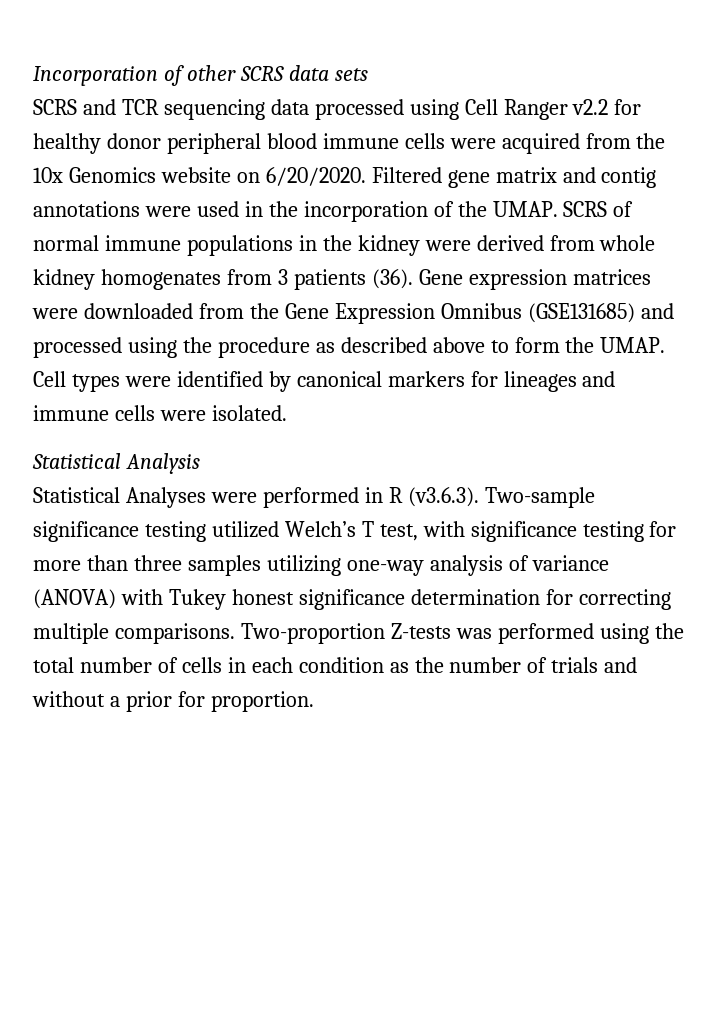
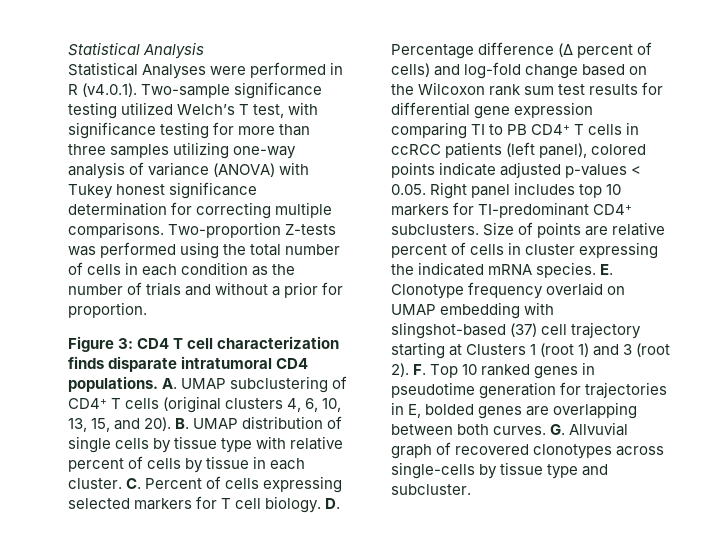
- Incorporation of other SCRS data sets
- SCRS and TCR sequencing data processed using Cell Ranger v2.2 for healthy donor peripheral blood immune cells were acquired from the 10x Genomics website on 6/20/2020. Filtered gene matrix and contig annotations were used in the incorporation of the UMAP. SCRS of normal immune populations in the kidney were derived from whole kidney homogenates from 3 patients (36). Gene expression matrices were downloaded from the Gene Expression Omnibus (GSE131685) and processed using the procedure as described above to form the UMAP. Cell types were identified by canonical markers for lineages and immune cells were isolated.
- Statistical Analyses were performed in R (v3.6.3). Two-sample significance testing utilized Welch’s T test, with significance testing for more than three samples utilizing one-way analysis of variance (ANOVA) with Tukey honest significance determination for correcting multiple comparisons.
+ Statistical Analyses were performed in R (v4.0.1). Two-sample significance testing utilized Welch’s T test, with significance testing for more than three samples utilizing one-way analysis of variance (ANOVA) with Tukey honest significance determination for correcting multiple comparisons.
+ Figure 3: CD4 T cell characterization finds disparate intratumoral CD4 populations. A. UMAP subclustering of CD4+ T cells (original clusters 4, 6, 10, 13, 15, and 20). B. UMAP distribution of single cells by tissue type with relative percent of cells by tissue in each cluster. C. Percent of cells expressing selected markers for T cell biology. D. Percentage difference (∆ percent of cells) and log-fold change based on the Wilcoxon rank sum test results for differential gene expression comparing TI to PB CD4+ T cells in ccRCC patients (left panel), colored points indicate adjusted p-values < 0.05. Right panel includes top 10 markers for TI-predominant CD4+ subclusters. Size of points are relative percent of cells in cluster expressing the indicated mRNA species. E. Clonotype frequency overlaid on UMAP embedding with slingshot-based (37) cell trajectory starting at Clusters 1 (root 1) and 3 (root 2). F. Top 10 ranked genes in pseudotime generation for trajectories in E, bolded genes are overlapping between both curves. G. Allvuvial graph of recovered clonotypes across single-cells by tissue type and subcluster.

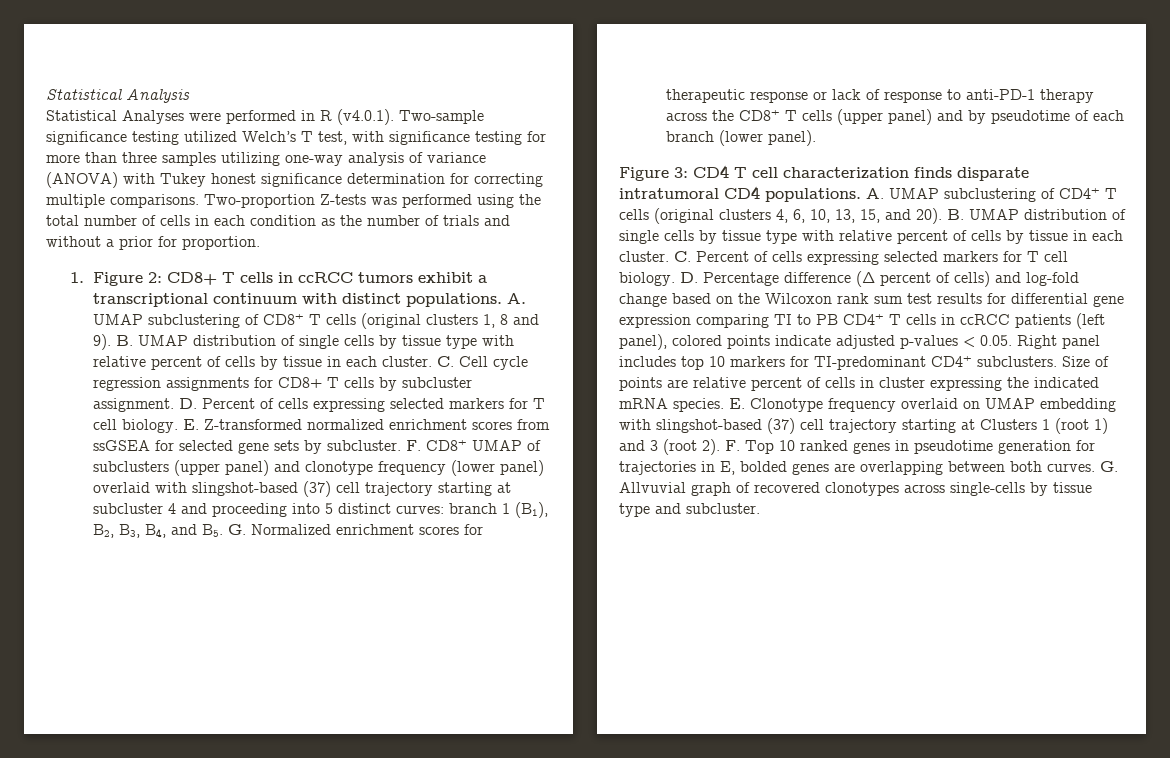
+ 1. Figure 2: CD8+ T cells in ccRCC tumors exhibit a transcriptional continuum with distinct populations. A. UMAP subclustering of CD8+ T cells (original clusters 1, 8 and 9). B. UMAP distribution of single cells by tissue type with relative percent of cells by tissue in each cluster. C. Cell cycle regression assignments for CD8+ T cells by subcluster assignment. D. Percent of cells expressing selected markers for T cell biology. E. Z-transformed normalized enrichment scores from ssGSEA for selected gene sets by subcluster. F. CD8+ UMAP of subclusters (upper panel) and clonotype frequency (lower panel) overlaid with slingshot-based (37) cell trajectory starting at subcluster 4 and proceeding into 5 distinct curves: branch 1 (B1), B2, B3, B4, and B5. G. Normalized enrichment scores for therapeutic response or lack of response to anti-PD-1 therapy across the CD8+ T cells (upper panel) and by pseudotime of each branch (lower panel).

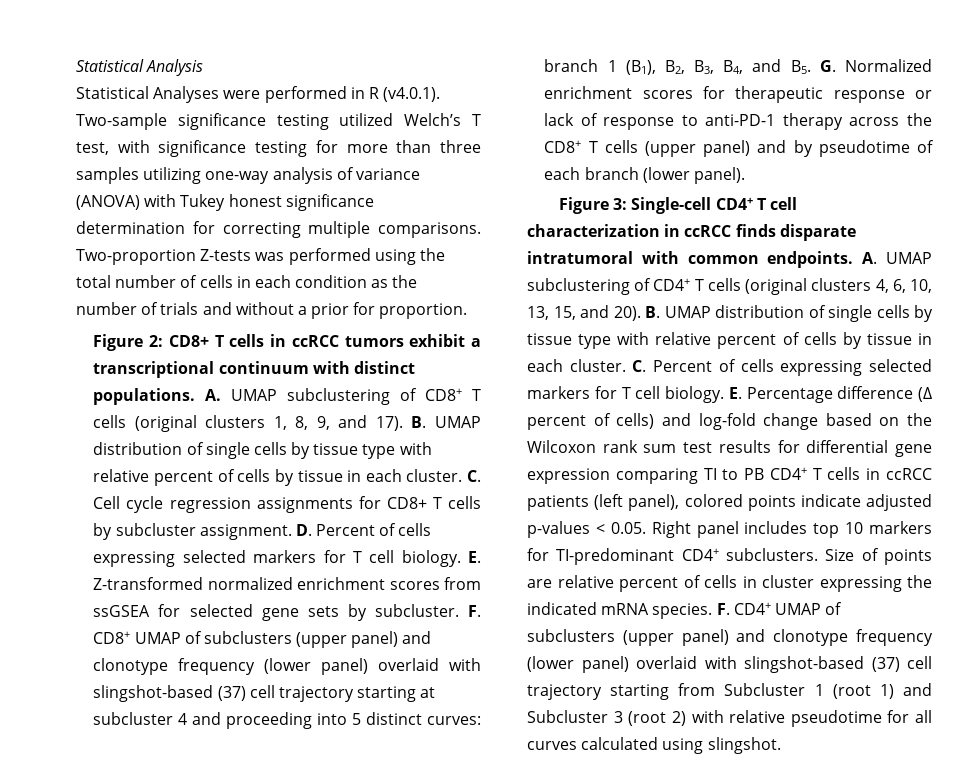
- 1. Figure 2: CD8+ T cells in ccRCC tumors exhibit a transcriptional continuum with distinct populations.
+ Figure 2: CD8+ T cells in ccRCC tumors exhibit a transcriptional continuum with distinct populations.
- A. UMAP subclustering of CD8+ T cells (original clusters 1, 8 and 9).
+ A. UMAP subclustering of CD8+ T cells (original clusters 1, 8, 9, and 17).
- Figure 3: CD4 T cell characterization finds disparate intratumoral CD4 populations.
+ Figure 3: Single-cell CD4+ T cell characterization in ccRCC finds disparate intratumoral with common endpoints.
- D. Percentage difference (∆ percent of cells) and log-fold change based on the Wilcoxon rank sum test results for differential gene expression comparing TI to PB CD4+ T cells in ccRCC patients (left panel), colored points indicate adjusted p-values < 0.05. Right panel includes top 10 markers for TI-predominant CD4+ subclusters.
+ E. Percentage difference (∆ percent of cells) and log-fold change based on the Wilcoxon rank sum test results for differential gene expression comparing TI to PB CD4+ T cells in ccRCC patients (left panel), colored points indicate adjusted p-values < 0.05. Right panel includes top 10 markers for TI-predominant CD4+ subclusters.
- E. Clonotype frequency overlaid on UMAP embedding with slingshot-based (37) cell trajectory starting at Clusters 1 (root 1) and 3 (root 2). F. Top 10 ranked genes in pseudotime generation for trajectories in E, bolded genes are overlapping between both curves. G. Allvuvial graph of recovered clonotypes across single-cells by tissue type and subcluster.
+ F. CD4+ UMAP of subclusters (upper panel) and clonotype frequency (lower panel) overlaid with slingshot-based (37) cell trajectory starting from Subcluster 1 (root 1) and Subcluster 3 (root 2) with relative pseudotime for all curves calculated using slingshot.

